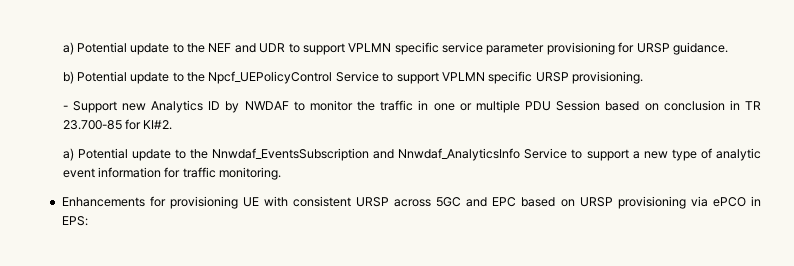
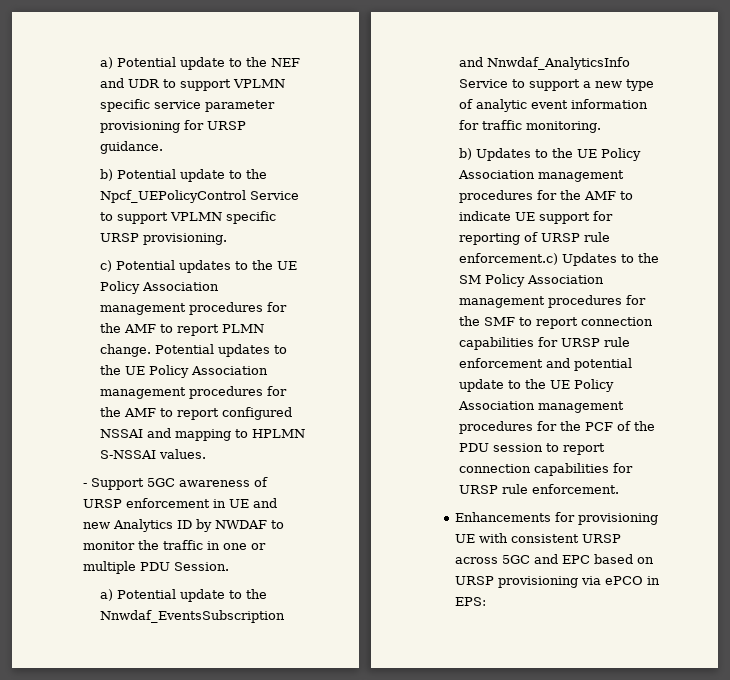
- - Support new Analytics ID by NWDAF to monitor the traffic in one or multiple PDU Session based on conclusion in TR 23.700-85 for KI#2.
+ c) Potential updates to the UE Policy Association management procedures for the AMF to report PLMN change. Potential updates to the UE Policy Association management procedures for the AMF to report configured NSSAI and mapping to HPLMN S-NSSAI values.
+ - Support 5GC awareness of URSP enforcement in UE and new Analytics ID by NWDAF to monitor the traffic in one or multiple PDU Session.
+ b) Updates to the UE Policy Association management procedures for the AMF to indicate UE support for reporting of URSP rule enforcement.c) Updates to the SM Policy Association management procedures for the SMF to report connection capabilities for URSP rule enforcement and potential update to the UE Policy Association management procedures for the PCF of the PDU session to report connection capabilities for URSP rule enforcement.

